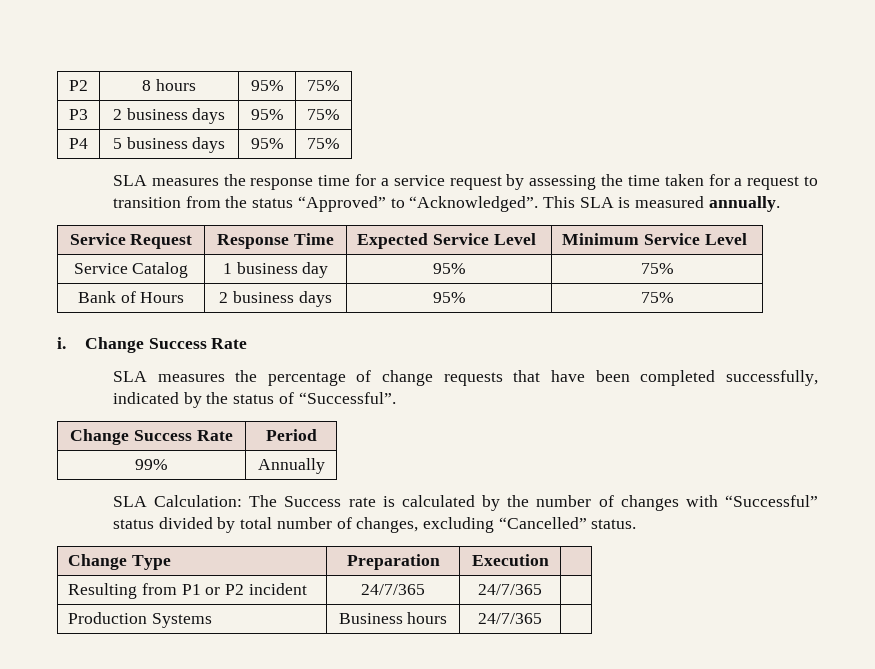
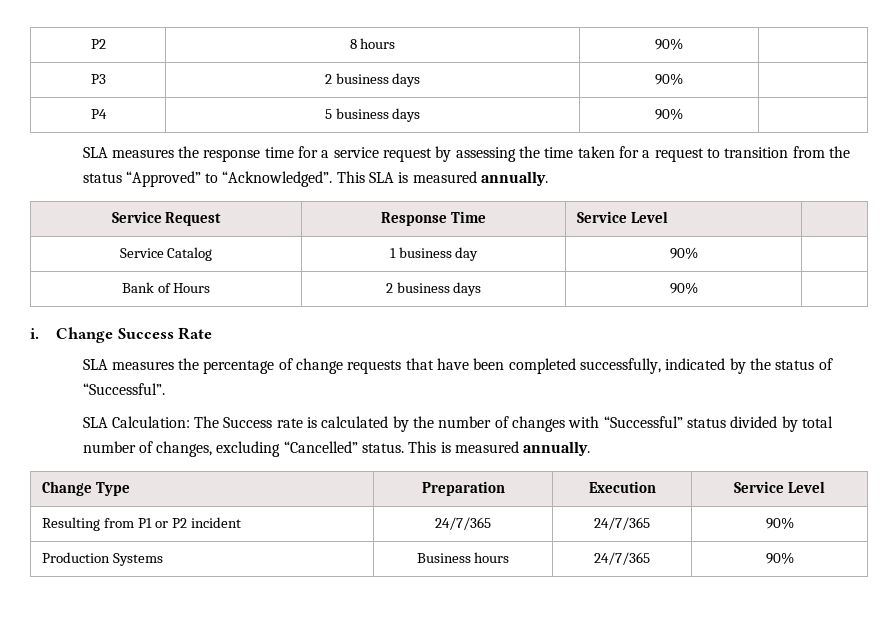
- P2 | 8 hours | 95% | 75%
+ P2 | 8 hours | 90% |
- P3 | 2 business days | 95% | 75%
+ P3 | 2 business days | 90% |
- P4 | 5 business days | 95% | 75%
+ P4 | 5 business days | 90% |
- Service Request | Response Time | Expected Service Level | Minimum Service Level
+ Service Request | Response Time | Service Level |
- Service Catalog | 1 business day | 95% | 75%
+ Service Catalog | 1 business day | 90% |
- Bank of Hours | 2 business days | 95% | 75%
+ Bank of Hours | 2 business days | 90% |
- Change Success Rate | Period
- 99% | Annually
+ This is measured annually.
- Change Type | Preparation | Execution |
+ Change Type | Preparation | Execution | Service Level
- Resulting from P1 or P2 incident | 24/7/365 | 24/7/365 |
+ Resulting from P1 or P2 incident | 24/7/365 | 24/7/365 | 90%
- Production Systems | Business hours | 24/7/365 |
+ Production Systems | Business hours | 24/7/365 | 90%

